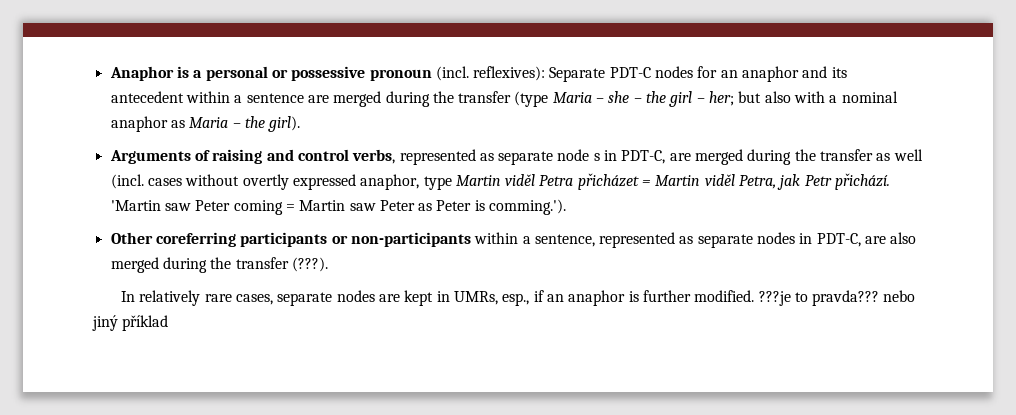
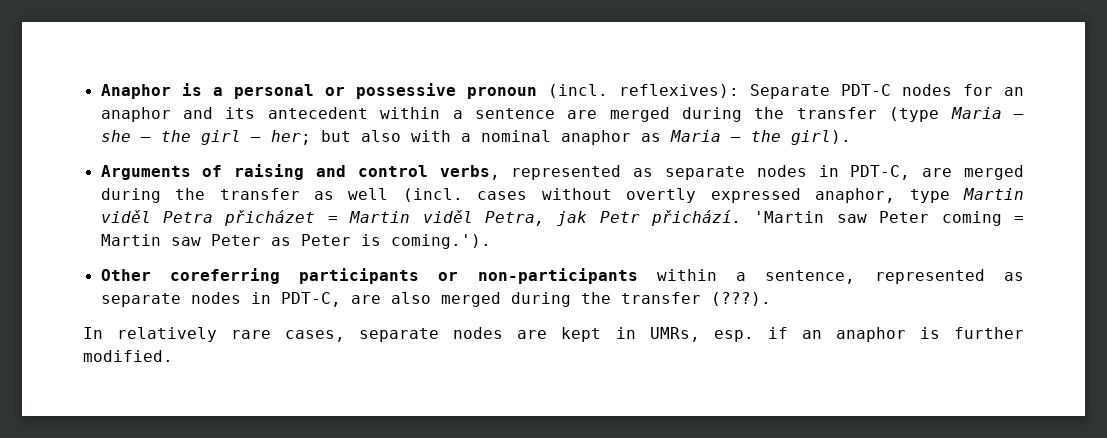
- Arguments of raising and control verbs, represented as separate node s in PDT-C, are merged during the transfer as well (incl. cases without overtly expressed anaphor, type Martin viděl Petra přicházet = Martin viděl Petra, jak Petr přichází.
+ Arguments of raising and control verbs, represented as separate nodes in PDT-C, are merged during the transfer as well (incl. cases without overtly expressed anaphor, type Martin viděl Petra přicházet = Martin viděl Petra, jak Petr přichází.
- 'Martin saw Peter coming = Martin saw Peter as Peter is comming.').
+ 'Martin saw Peter coming = Martin saw Peter as Peter is coming.').
- In relatively rare cases, separate nodes are kept in UMRs, esp., if an anaphor is further modified. ???je to pravda??? nebo jiný příklad
+ In relatively rare cases, separate nodes are kept in UMRs, esp. if an anaphor is further modified.

